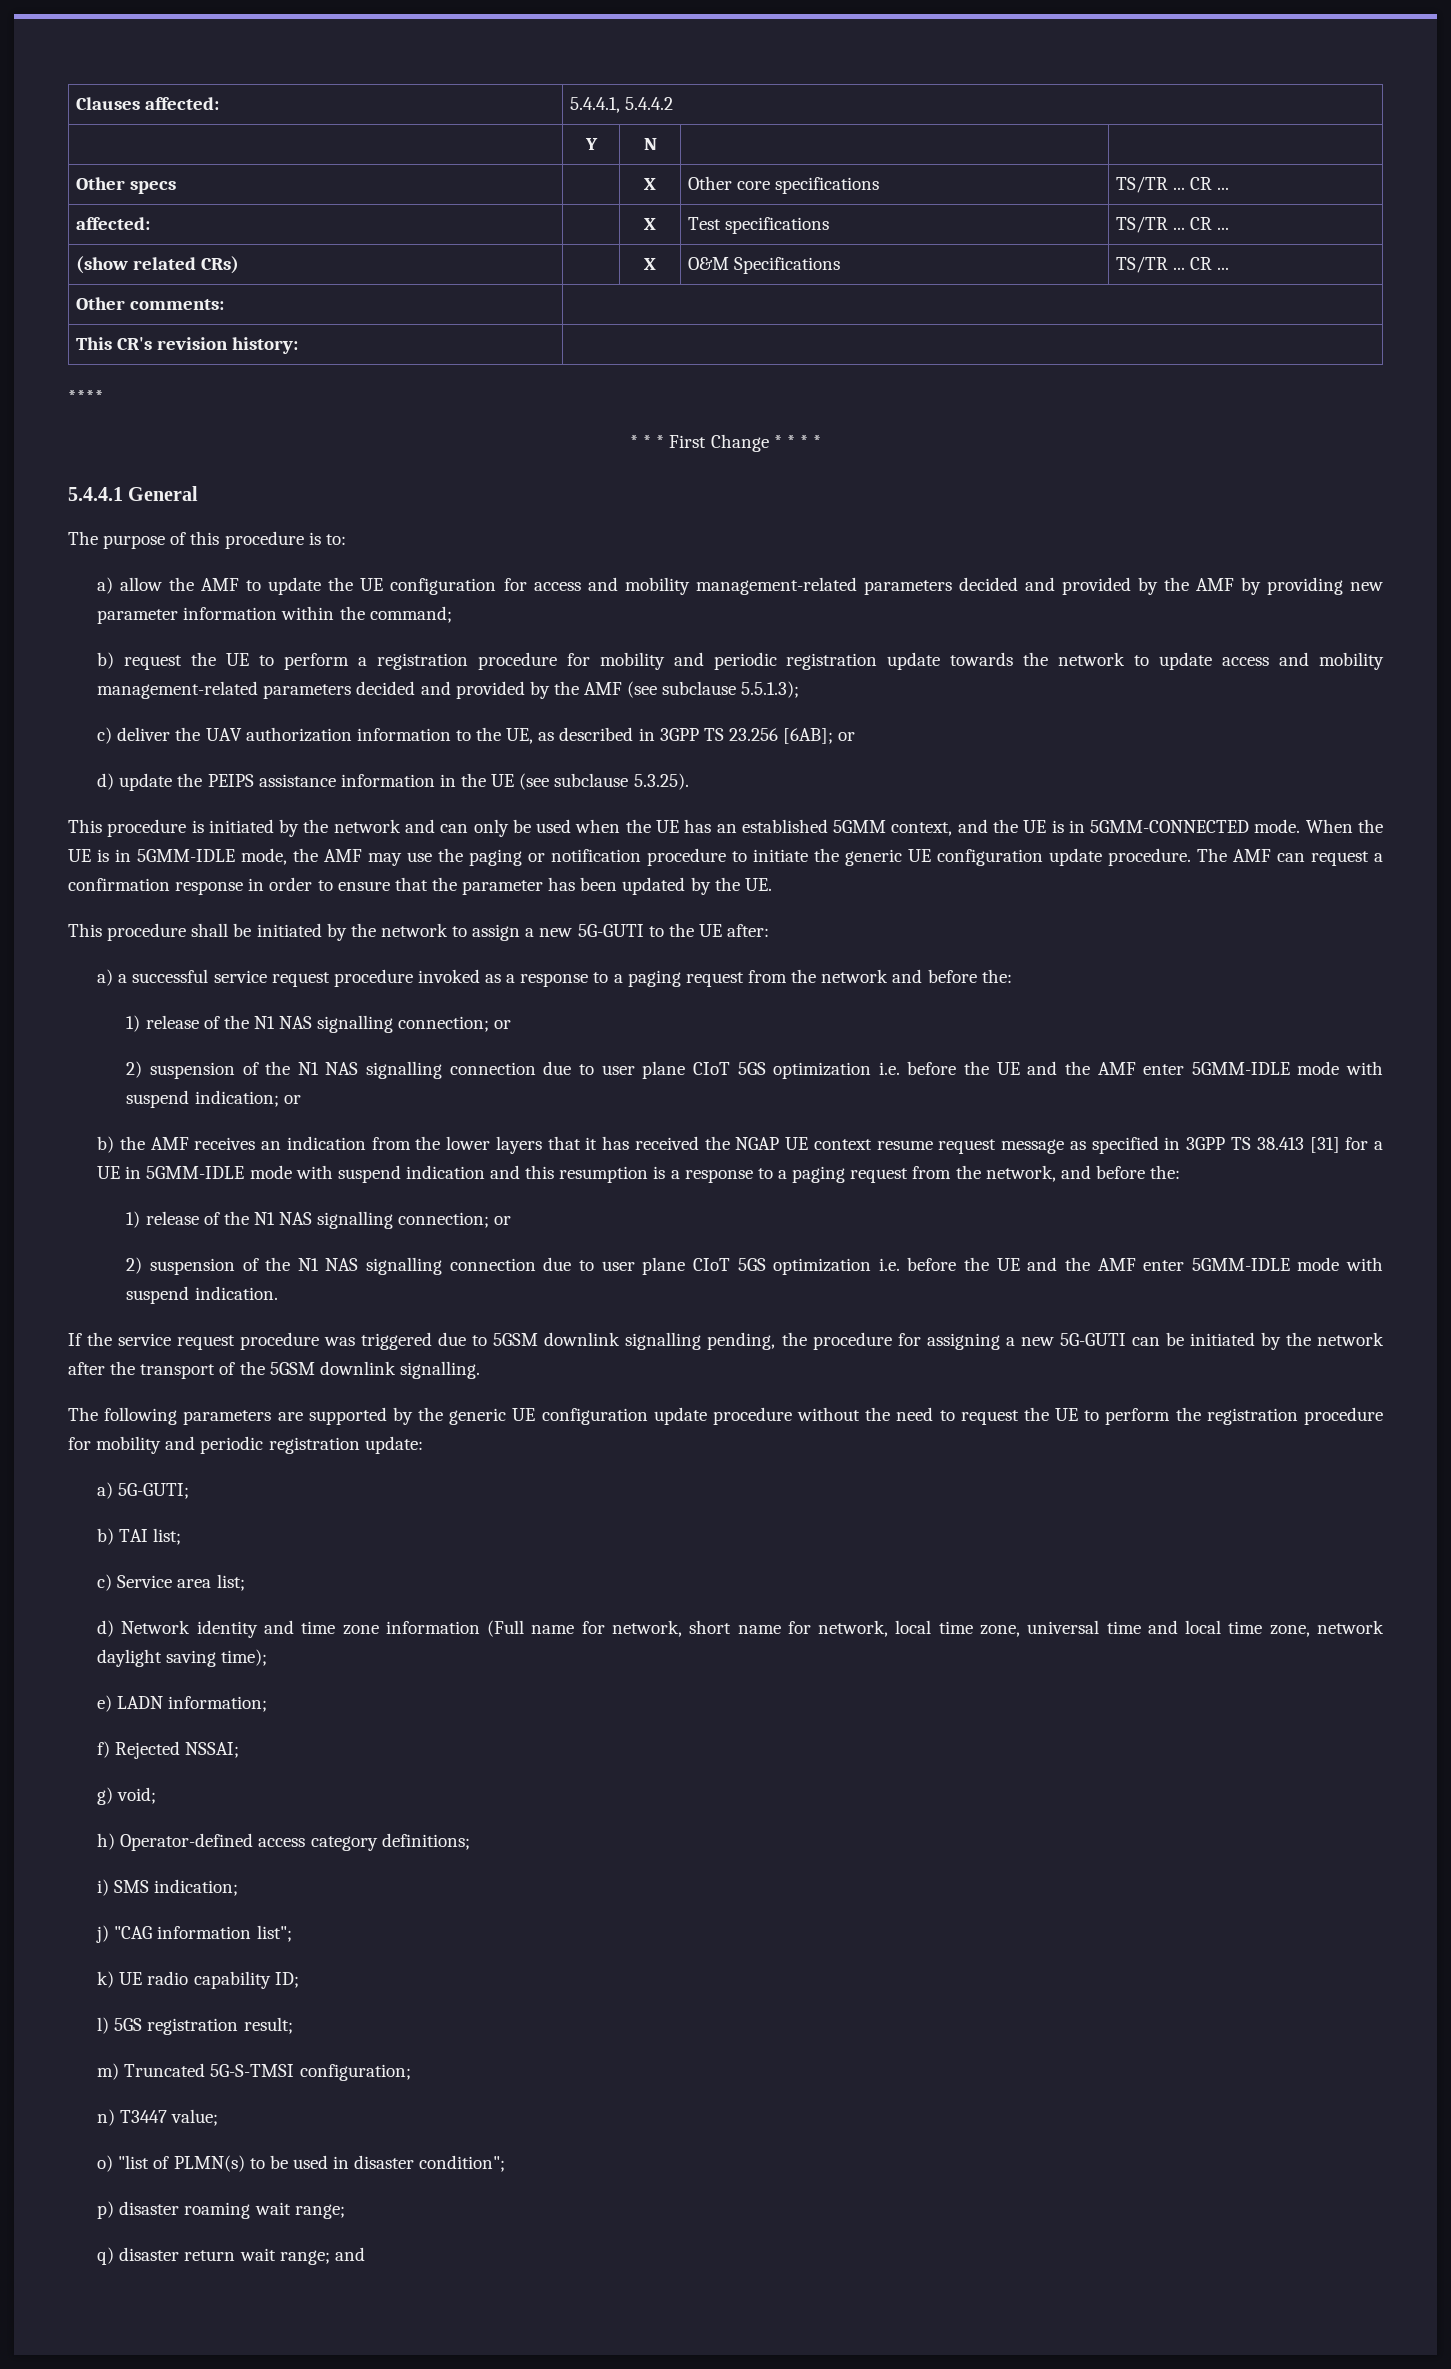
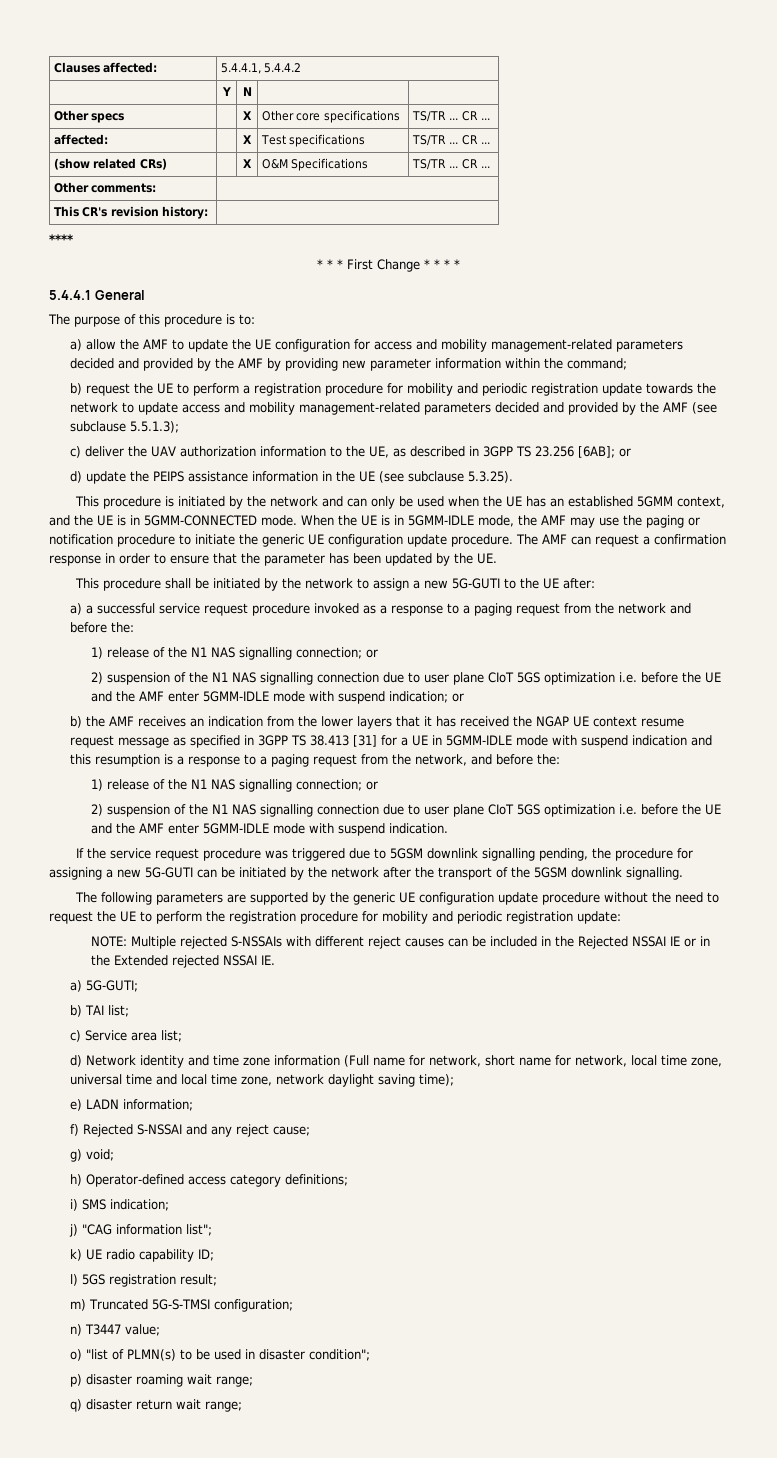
+ NOTE: Multiple rejected S-NSSAIs with different reject causes can be included in the Rejected NSSAI IE or in the Extended rejected NSSAI IE.
- f) Rejected NSSAI;
+ f) Rejected S-NSSAI and any reject cause;
- q) disaster return wait range; and
+ q) disaster return wait range;

